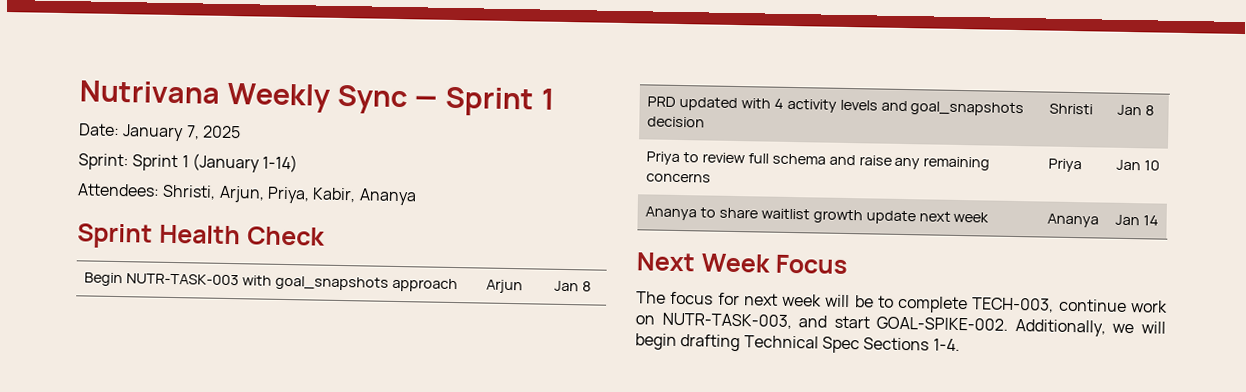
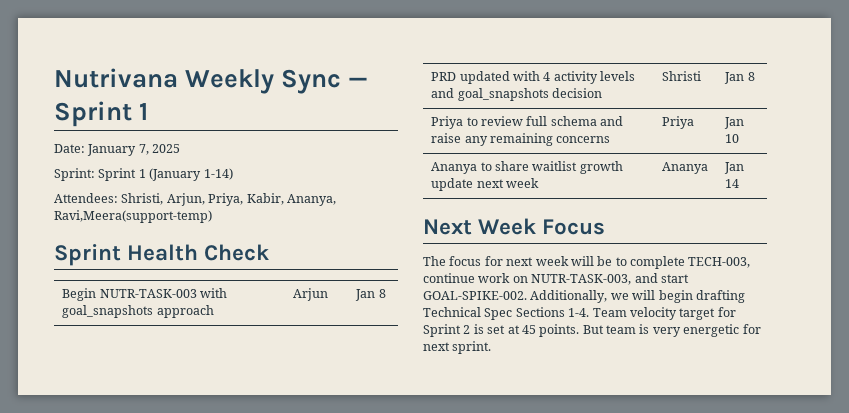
- Attendees: Shristi, Arjun, Priya, Kabir, Ananya
+ Attendees: Shristi, Arjun, Priya, Kabir, Ananya, Ravi,Meera(support-temp)
+ Team velocity target for Sprint 2 is set at 45 points. But team is very energetic for next sprint.

